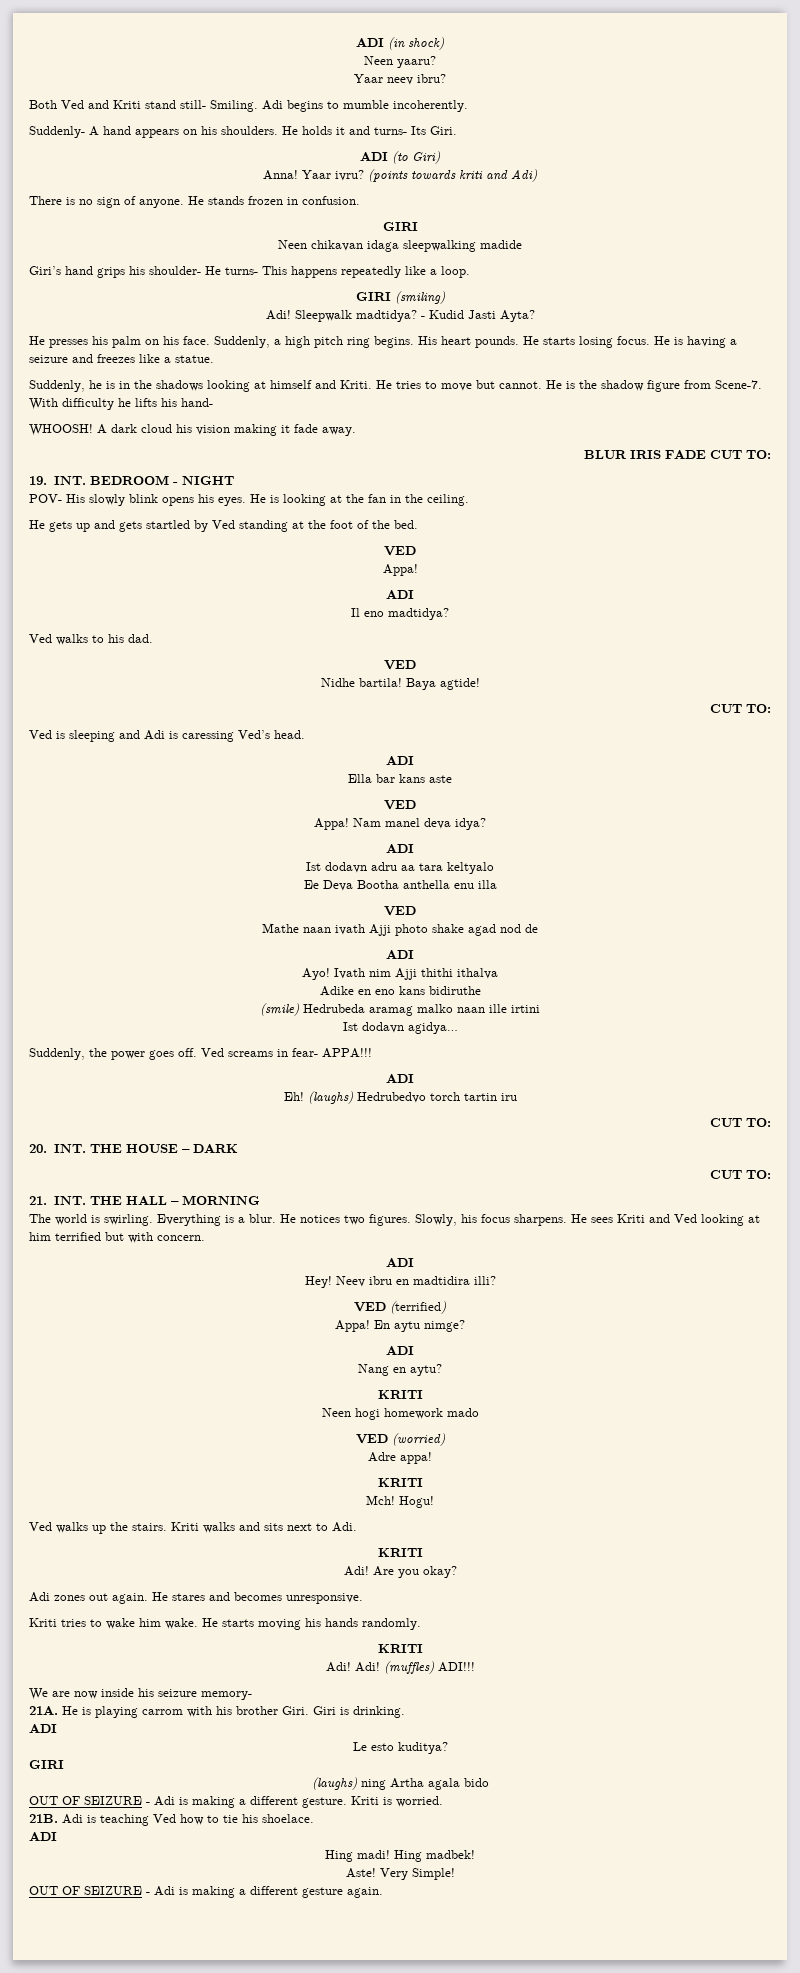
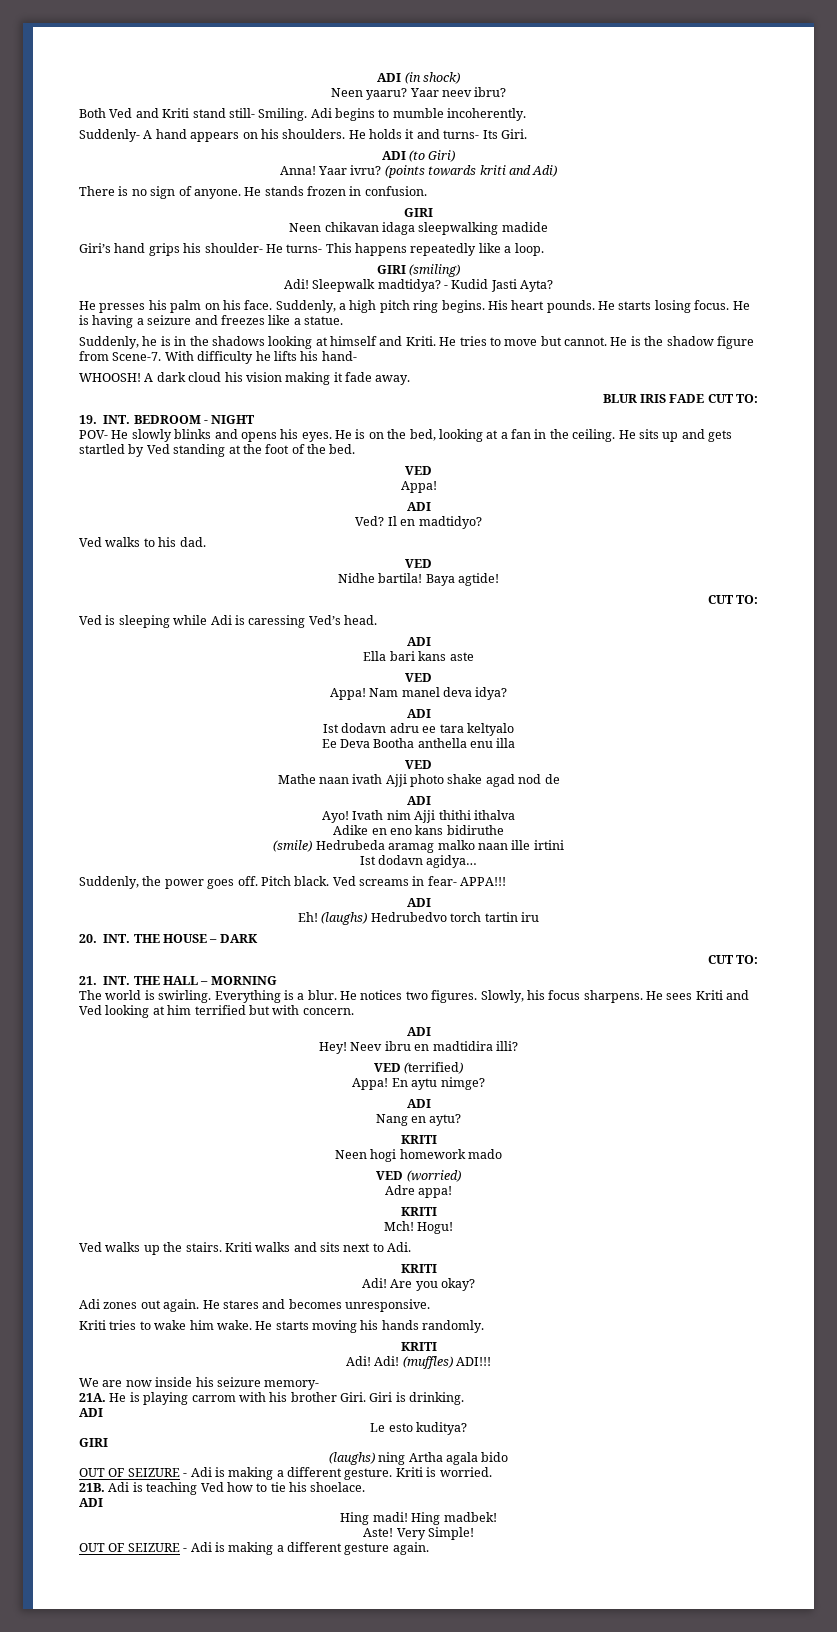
- Neen yaaru?
- Yaar neev ibru?
+ Neen yaaru? Yaar neev ibru?
- POV- His slowly blink opens his eyes.
+ POV- He slowly blinks and opens his eyes.
- He is looking at the fan in the ceiling.
- He gets up and gets startled by Ved standing at the foot of the bed.
+ He is on the bed, looking at a fan in the ceiling. He sits up and gets startled by Ved standing at the foot of the bed.
- Il eno madtidya?
+ Ved? Il en madtidyo?
- Ved is sleeping and Adi is caressing Ved’s head.
+ Ved is sleeping while Adi is caressing Ved’s head.
- Ella bar kans aste
+ Ella bari kans aste
- Ist dodavn adru aa tara keltyalo
+ Ist dodavn adru ee tara keltyalo
+ Pitch black.
  (laughs) Hedrubedvo torch tartin iru
- CUT TO:

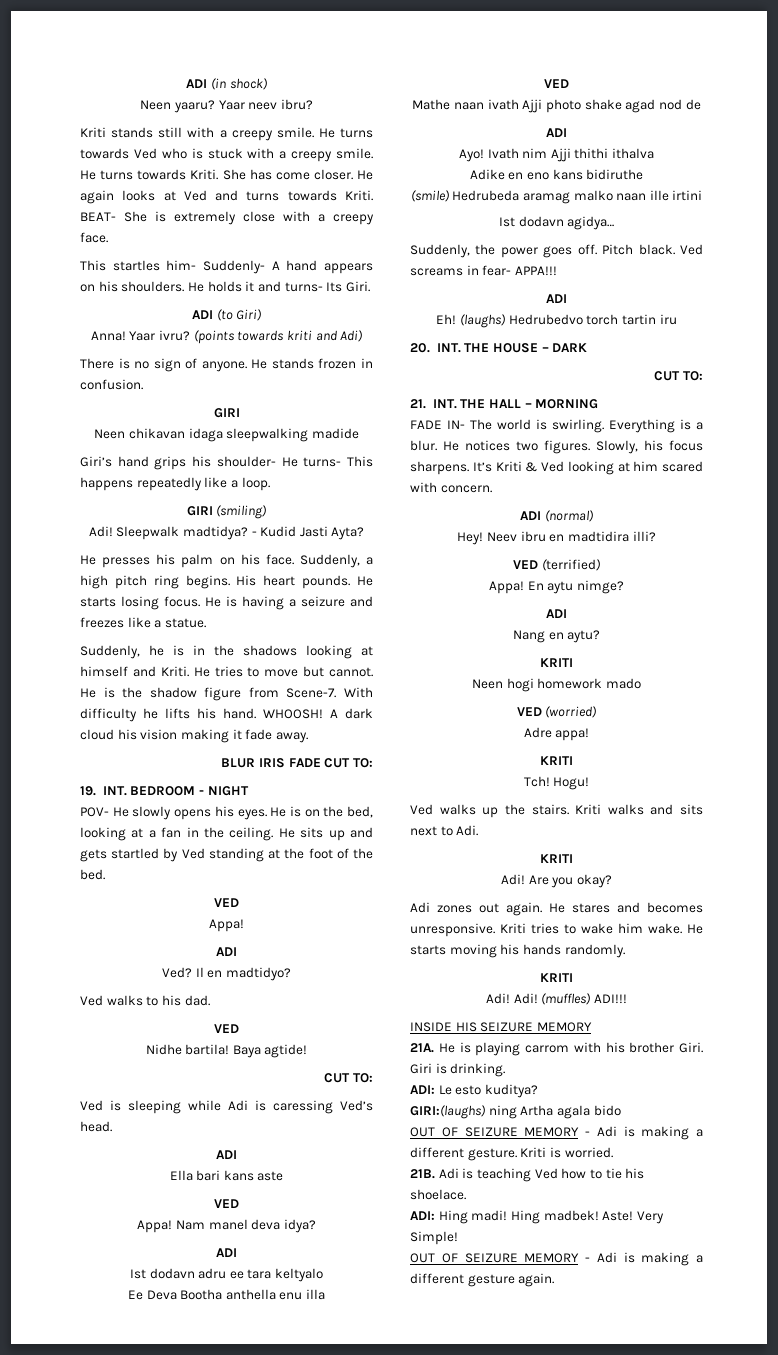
- Both Ved and Kriti stand still- Smiling. Adi begins to mumble incoherently.
- Suddenly- A hand appears on his shoulders.
+ Kriti stands still with a creepy smile. He turns towards Ved who is stuck with a creepy smile. He turns towards Kriti. She has come closer. He again looks at Ved and turns towards Kriti. BEAT- She is extremely close with a creepy face.
+ This startles him- Suddenly- A hand appears on his shoulders.
- With difficulty he lifts his hand-
- WHOOSH!
+ With difficulty he lifts his hand. WHOOSH!
- POV- He slowly blinks and opens his eyes.
+ POV- He slowly opens his eyes.
- The world is swirling.
+ FADE IN- The world is swirling.
- He sees Kriti and Ved looking at him terrified but with concern.
- ADI
+ It’s Kriti & Ved looking at him scared with concern.
+ ADI (normal)
- Mch!
+ Tch!
- He stares and becomes unresponsive.
- Kriti tries to wake him wake.
+ He stares and becomes unresponsive. Kriti tries to wake him wake.
- We are now inside his seizure memory-
+ INSIDE HIS SEIZURE MEMORY
  Giri is drinking.
- ADI
- Le esto kuditya?
- GIRI
- (laughs) ning Artha agala bido
+ ADI: Le esto kuditya?
+ GIRI:(laughs) ning Artha agala bido
- OUT OF SEIZURE - Adi is making a different gesture.
+ OUT OF SEIZURE MEMORY - Adi is making a different gesture.
  Adi is teaching Ved how to tie his shoelace.
- ADI
- Hing madi!
+ ADI: Hing madi!
- Hing madbek!
- Aste!
+ Hing madbek! Aste!
- OUT OF SEIZURE - Adi is making a different gesture again.
+ OUT OF SEIZURE MEMORY - Adi is making a different gesture again.

